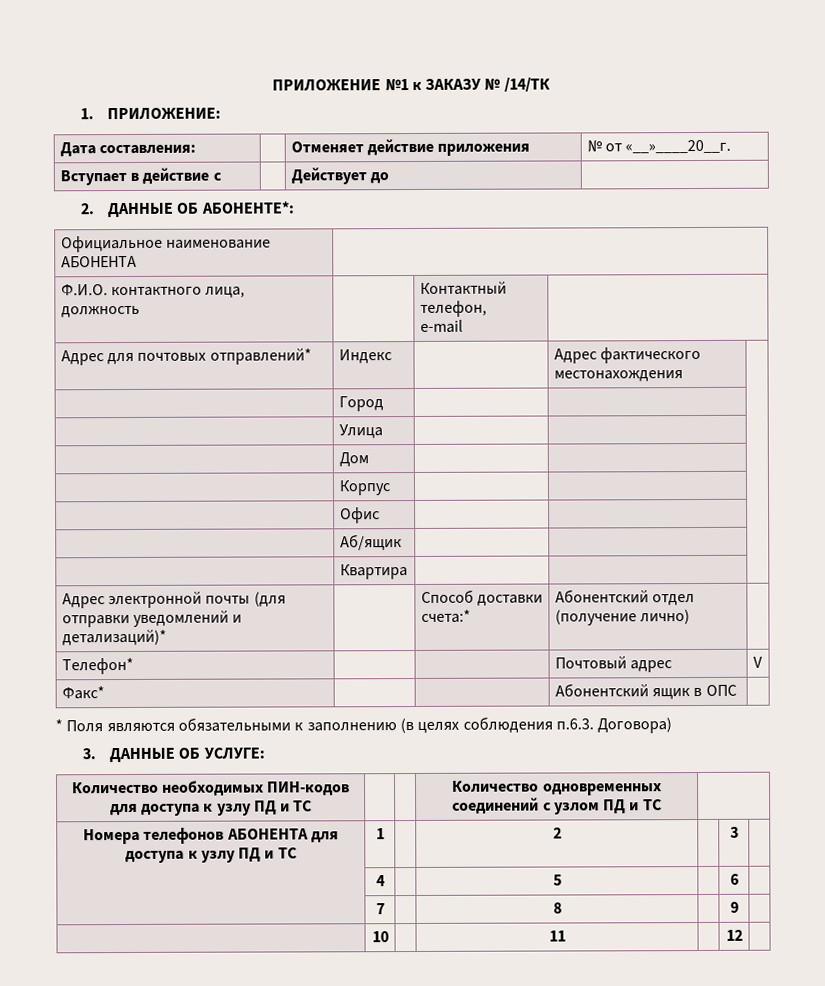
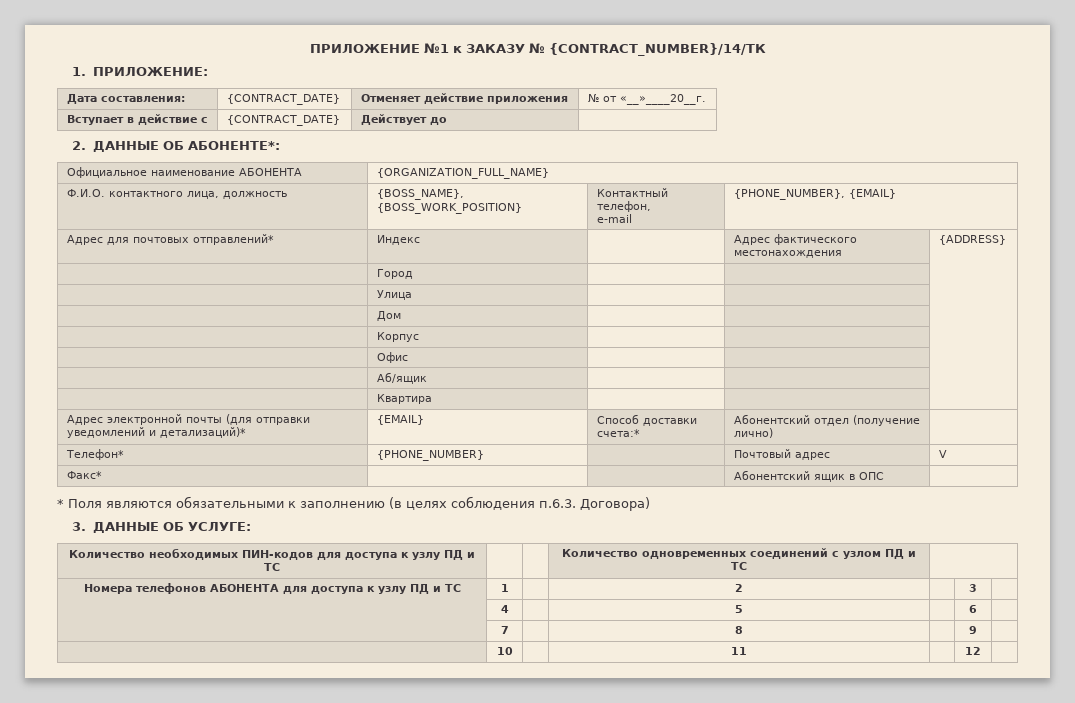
- ПРИЛОЖЕНИЕ №1 к ЗАКАЗУ № /14/ТК
+ ПРИЛОЖЕНИЕ №1 к ЗАКАЗУ № {CONTRACT_NUMBER}/14/ТК
- Дата составления: | | Отменяет действие приложения | № от «__»____20__г.
+ Дата составления: | {CONTRACT_DATE} | Отменяет действие приложения | № от «__»____20__г.
- Вступает в действие с | | Действует до |
+ Вступает в действие с | {CONTRACT_DATE} | Действует до |
- Официальное наименование АБОНЕНТА |
+ Официальное наименование АБОНЕНТА | {ORGANIZATION_FULL_NAME}
- Ф.И.О. контактного лица, должность | | Контактный телефон,
- e-mail |
+ Ф.И.О. контактного лица, должность | {BOSS_NAME}, {BOSS_WORK_POSITION} | Контактный телефон,
+ e-mail | {PHONE_NUMBER}, {EMAIL}
- Адрес для почтовых отправлений* | Индекс | | Адрес фактического местонахождения |
+ Адрес для почтовых отправлений* | Индекс | | Адрес фактического местонахождения | {ADDRESS}
- Адрес электронной почты (для отправки уведомлений и детализаций)* | | Способ доставки счета:* | Абонентский отдел (получение лично) |
+ Адрес электронной почты (для отправки уведомлений и детализаций)* | {EMAIL} | Способ доставки счета:* | Абонентский отдел (получение лично) |
- Телефон* | | | Почтовый адрес | V
+ Телефон* | {PHONE_NUMBER} | | Почтовый адрес | V

